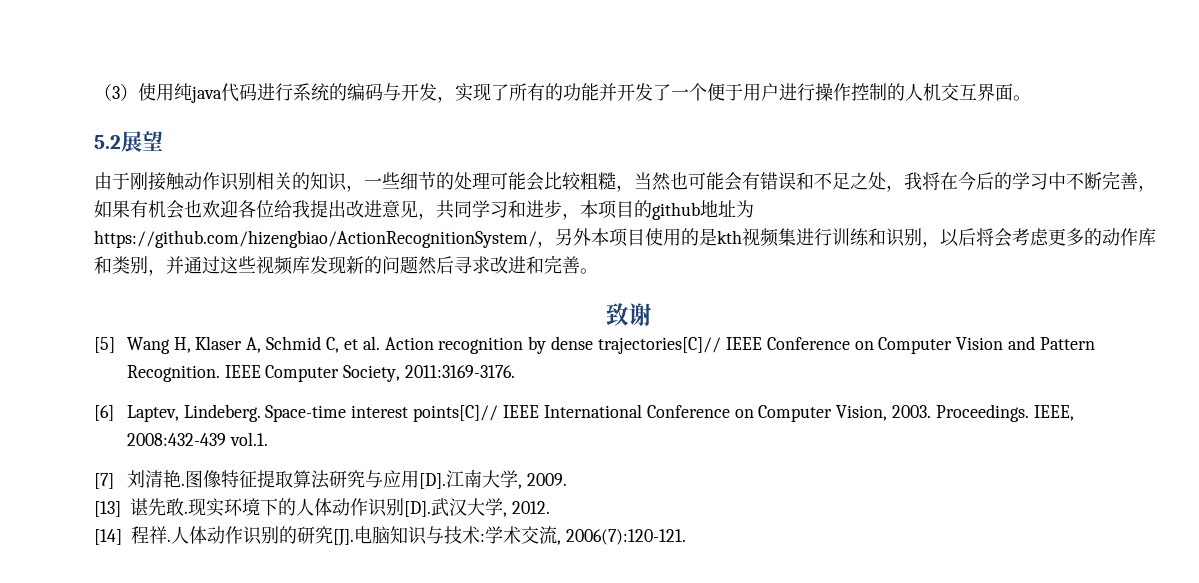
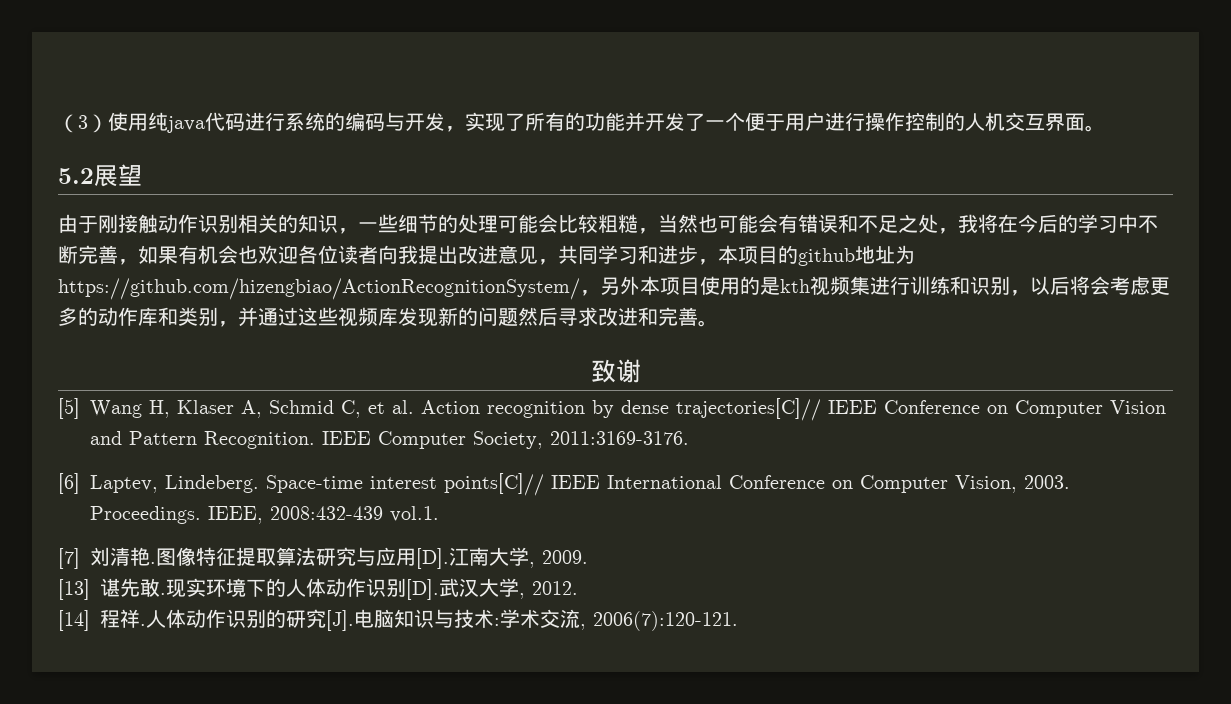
- 由于刚接触动作识别相关的知识，一些细节的处理可能会比较粗糙，当然也可能会有错误和不足之处，我将在今后的学习中不断完善，如果有机会也欢迎各位给我提出改进意见，共同学习和进步，本项目的github地址为https://github.com/hizengbiao/ActionRecognitionSystem/，另外本项目使用的是kth视频集进行训练和识别，以后将会考虑更多的动作库和类别，并通过这些视频库发现新的问题然后寻求改进和完善。
+ 由于刚接触动作识别相关的知识，一些细节的处理可能会比较粗糙，当然也可能会有错误和不足之处，我将在今后的学习中不断完善，如果有机会也欢迎各位读者向我提出改进意见，共同学习和进步，本项目的github地址为https://github.com/hizengbiao/ActionRecognitionSystem/，另外本项目使用的是kth视频集进行训练和识别，以后将会考虑更多的动作库和类别，并通过这些视频库发现新的问题然后寻求改进和完善。

